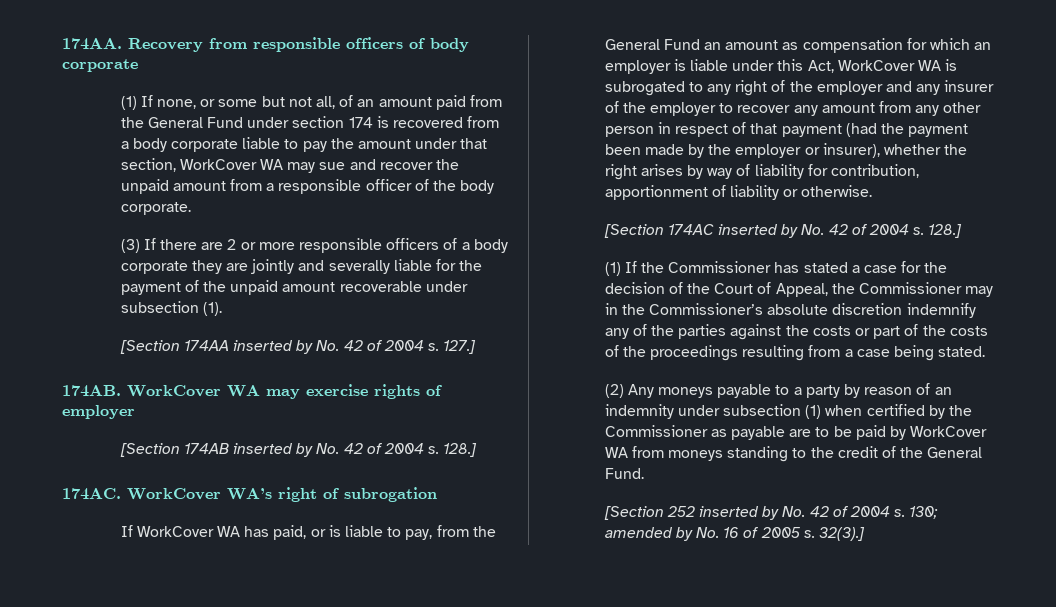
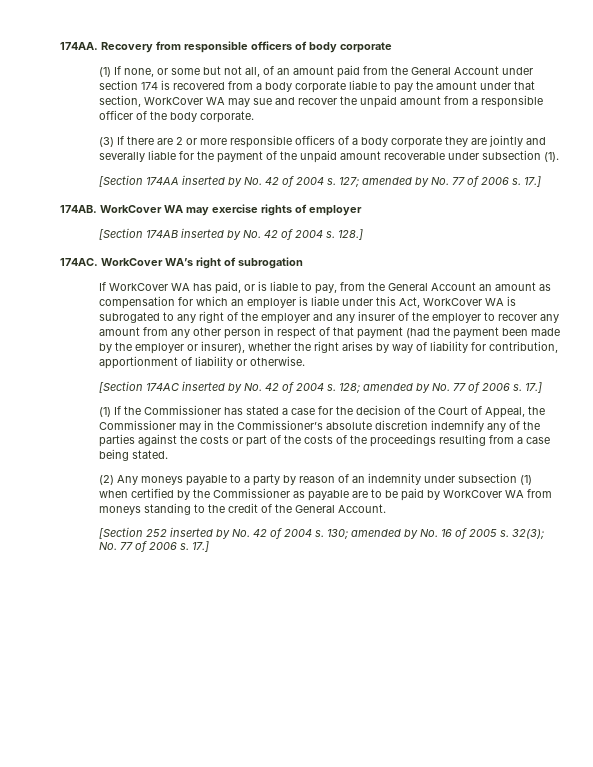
- (1) If none, or some but not all, of an amount paid from the General Fund under section 174 is recovered from a body corporate liable to pay the amount under that section, WorkCover WA may sue and recover the unpaid amount from a responsible officer of the body corporate.
+ (1) If none, or some but not all, of an amount paid from the General Account under section 174 is recovered from a body corporate liable to pay the amount under that section, WorkCover WA may sue and recover the unpaid amount from a responsible officer of the body corporate.
- 127.]
+ 127; amended by No. 77 of 2006 s. 17.]
- If WorkCover WA has paid, or is liable to pay, from the General Fund an amount as compensation for which an employer is liable under this Act, WorkCover WA is subrogated to any right of the employer and any insurer of the employer to recover any amount from any other person in respect of that payment (had the payment been made by the employer or insurer), whether the right arises by way of liability for contribution, apportionment of liability or otherwise.
+ If WorkCover WA has paid, or is liable to pay, from the General Account an amount as compensation for which an employer is liable under this Act, WorkCover WA is subrogated to any right of the employer and any insurer of the employer to recover any amount from any other person in respect of that payment (had the payment been made by the employer or insurer), whether the right arises by way of liability for contribution, apportionment of liability or otherwise.
- [Section 174AC inserted by No. 42 of 2004 s. 128.]
+ [Section 174AC inserted by No. 42 of 2004 s. 128; amended by No. 77 of 2006 s. 17.]
- (2) Any moneys payable to a party by reason of an indemnity under subsection (1) when certified by the Commissioner as payable are to be paid by WorkCover WA from moneys standing to the credit of the General Fund.
+ (2) Any moneys payable to a party by reason of an indemnity under subsection (1) when certified by the Commissioner as payable are to be paid by WorkCover WA from moneys standing to the credit of the General Account.
- 32(3).]
+ 32(3); No. 77 of 2006 s. 17.]

